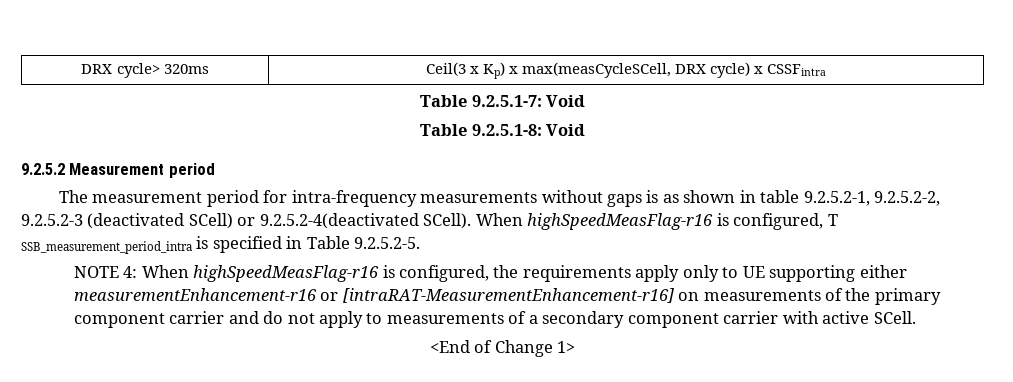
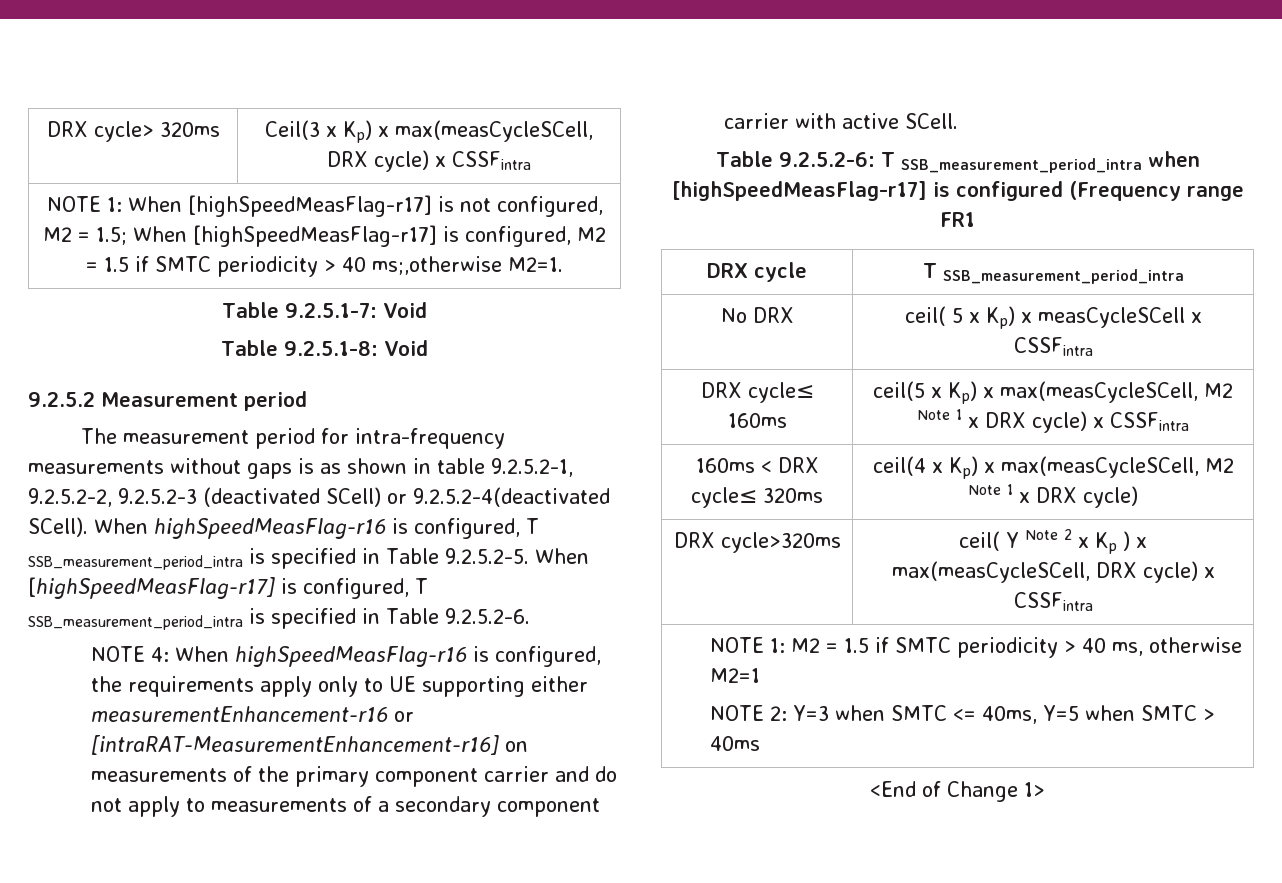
+ NOTE 1: When [highSpeedMeasFlag-r17] is not configured, M2 = 1.5; When [highSpeedMeasFlag-r17] is configured, M2 = 1.5 if SMTC periodicity > 40 ms;,otherwise M2=1.
- When highSpeedMeasFlag-r16 is configured, T SSB_measurement_period_intra is specified in Table 9.2.5.2-5.
+ When highSpeedMeasFlag-r16 is configured, T SSB_measurement_period_intra is specified in Table 9.2.5.2-5. When [highSpeedMeasFlag-r17] is configured, T SSB_measurement_period_intra is specified in Table 9.2.5.2-6.
+ Table 9.2.5.2-6: T SSB_measurement_period_intra when [highSpeedMeasFlag-r17] is configured (Frequency range FR1
+ DRX cycle | T SSB_measurement_period_intra
+ No DRX | ceil( 5 x Kp) x measCycleSCell x CSSFintra
+ DRX cycle≤ 160ms | ceil(5 x Kp) x max(measCycleSCell, M2 Note 1 x DRX cycle) x CSSFintra
+ 160ms < DRX cycle≤ 320ms | ceil(4 x Kp) x max(measCycleSCell, M2 Note 1 x DRX cycle)
+ DRX cycle>320ms | ceil( Y Note 2 x Kp ) x max(measCycleSCell, DRX cycle) x CSSFintra
+ NOTE 1: M2 = 1.5 if SMTC periodicity > 40 ms, otherwise M2=1
+ NOTE 2: Y=3 when SMTC <= 40ms, Y=5 when SMTC > 40ms

